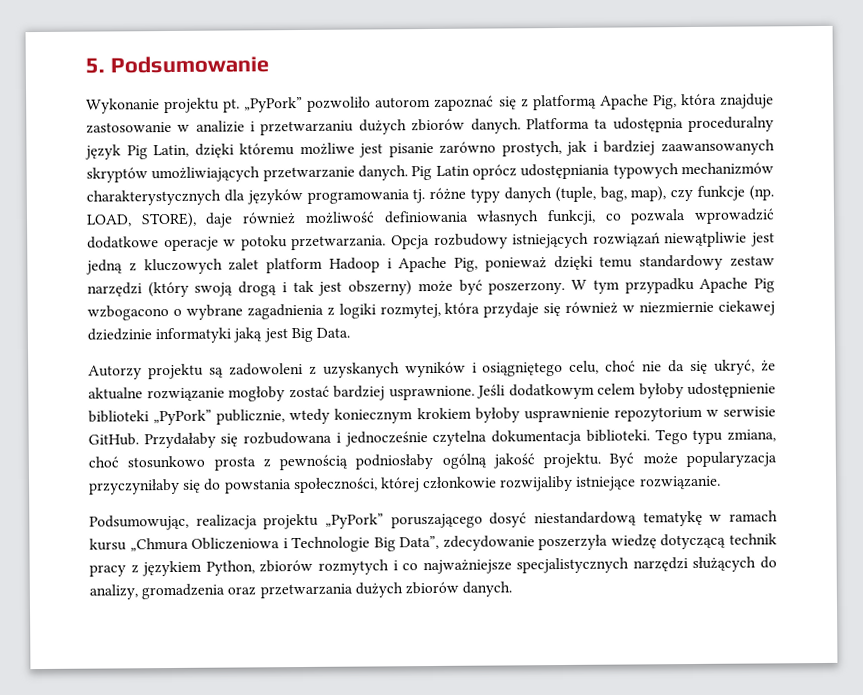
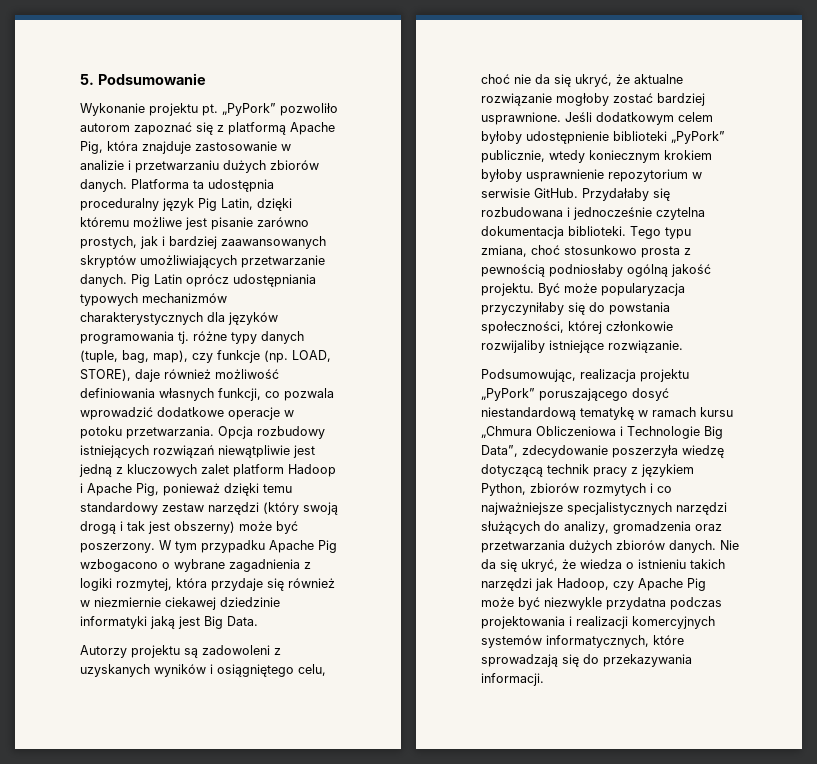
+ Nie da się ukryć, że wiedza o istnieniu takich narzędzi jak Hadoop, czy Apache Pig może być niezwykle przydatna podczas projektowania i realizacji komercyjnych systemów informatycznych, które sprowadzają się do przekazywania informacji.

